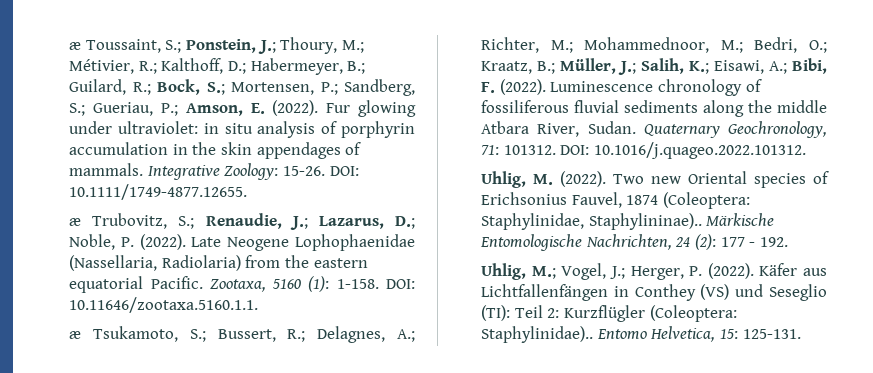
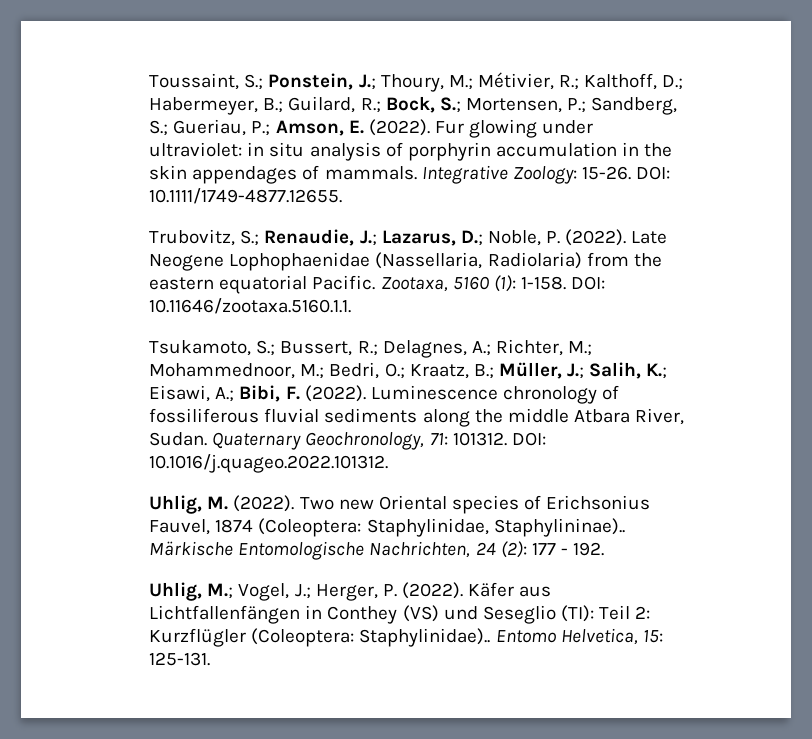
- æ Toussaint, S.; Ponstein, J.; Thoury, M.; Métivier, R.; Kalthoff, D.; Habermeyer, B.; Guilard, R.; Bock, S.; Mortensen, P.; Sandberg, S.; Gueriau, P.; Amson, E. (2022).
+ Toussaint, S.; Ponstein, J.; Thoury, M.; Métivier, R.; Kalthoff, D.; Habermeyer, B.; Guilard, R.; Bock, S.; Mortensen, P.; Sandberg, S.; Gueriau, P.; Amson, E. (2022).
- æ Trubovitz, S.; Renaudie, J.; Lazarus, D.; Noble, P. (2022).
+ Trubovitz, S.; Renaudie, J.; Lazarus, D.; Noble, P. (2022).
- æ Tsukamoto, S.; Bussert, R.; Delagnes, A.; Richter, M.; Mohammednoor, M.; Bedri, O.; Kraatz, B.; Müller, J.; Salih, K.; Eisawi, A.; Bibi, F. (2022).
+ Tsukamoto, S.; Bussert, R.; Delagnes, A.; Richter, M.; Mohammednoor, M.; Bedri, O.; Kraatz, B.; Müller, J.; Salih, K.; Eisawi, A.; Bibi, F. (2022).

